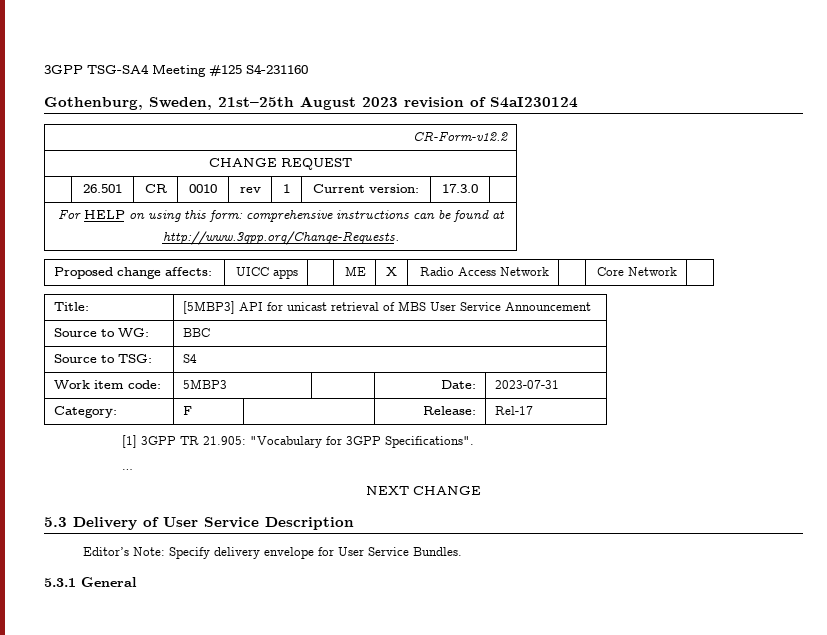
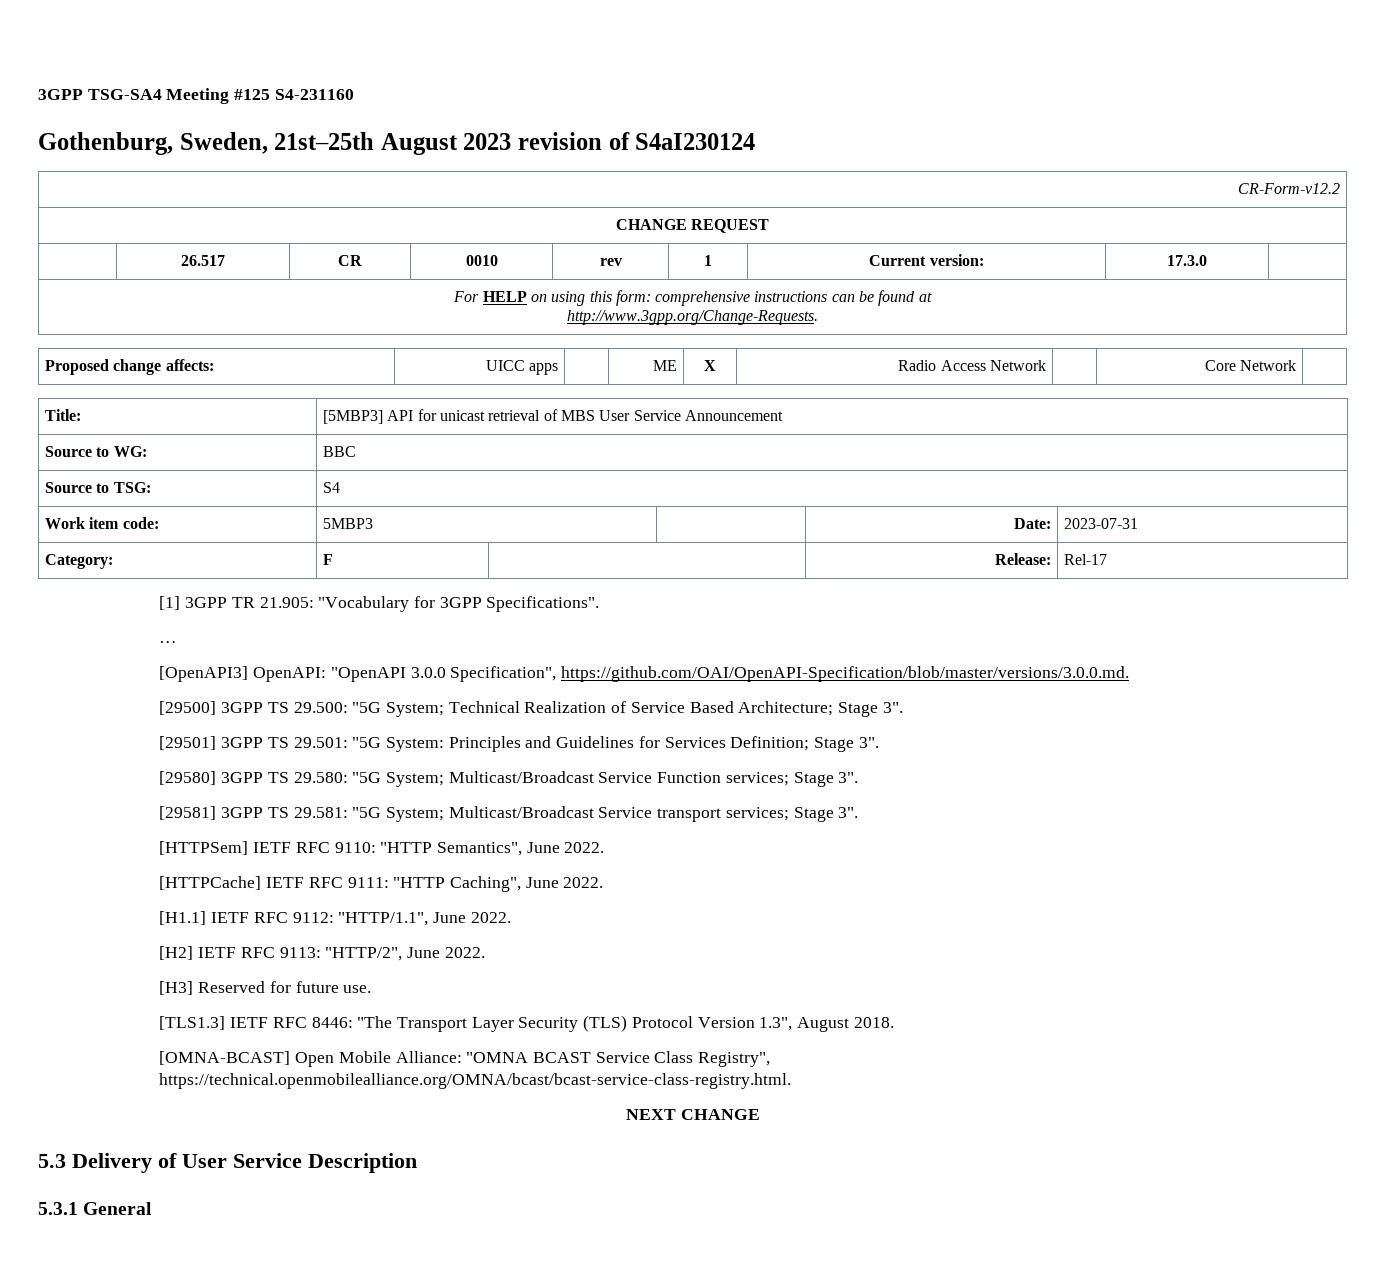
- | 26.501 | CR | 0010 | rev | 1 | Current version: | 17.3.0 |
+ | 26.517 | CR | 0010 | rev | 1 | Current version: | 17.3.0 |
+ [OpenAPI3] OpenAPI: "OpenAPI 3.0.0 Specification", https://github.com/OAI/OpenAPI-Specification/blob/master/versions/3.0.0.md.
+ [29500] 3GPP TS 29.500: "5G System; Technical Realization of Service Based Architecture; Stage 3".
+ [29501] 3GPP TS 29.501: "5G System: Principles and Guidelines for Services Definition; Stage 3".
+ [29580] 3GPP TS 29.580: "5G System; Multicast/Broadcast Service Function services; Stage 3".
+ [29581] 3GPP TS 29.581: "5G System; Multicast/Broadcast Service transport services; Stage 3".
+ [HTTPSem] IETF RFC 9110: "HTTP Semantics", June 2022.
+ [HTTPCache] IETF RFC 9111: "HTTP Caching", June 2022.
+ [H1.1] IETF RFC 9112: "HTTP/1.1", June 2022.
+ [H2] IETF RFC 9113: "HTTP/2", June 2022.
+ [H3] Reserved for future use.
+ [TLS1.3] IETF RFC 8446: "The Transport Layer Security (TLS) Protocol Version 1.3", August 2018.
+ [OMNA-BCAST] Open Mobile Alliance: "OMNA BCAST Service Class Registry", https://technical.openmobilealliance.org/OMNA/bcast/bcast-service-class-registry.html.
- Editor’s Note: Specify delivery envelope for User Service Bundles.

